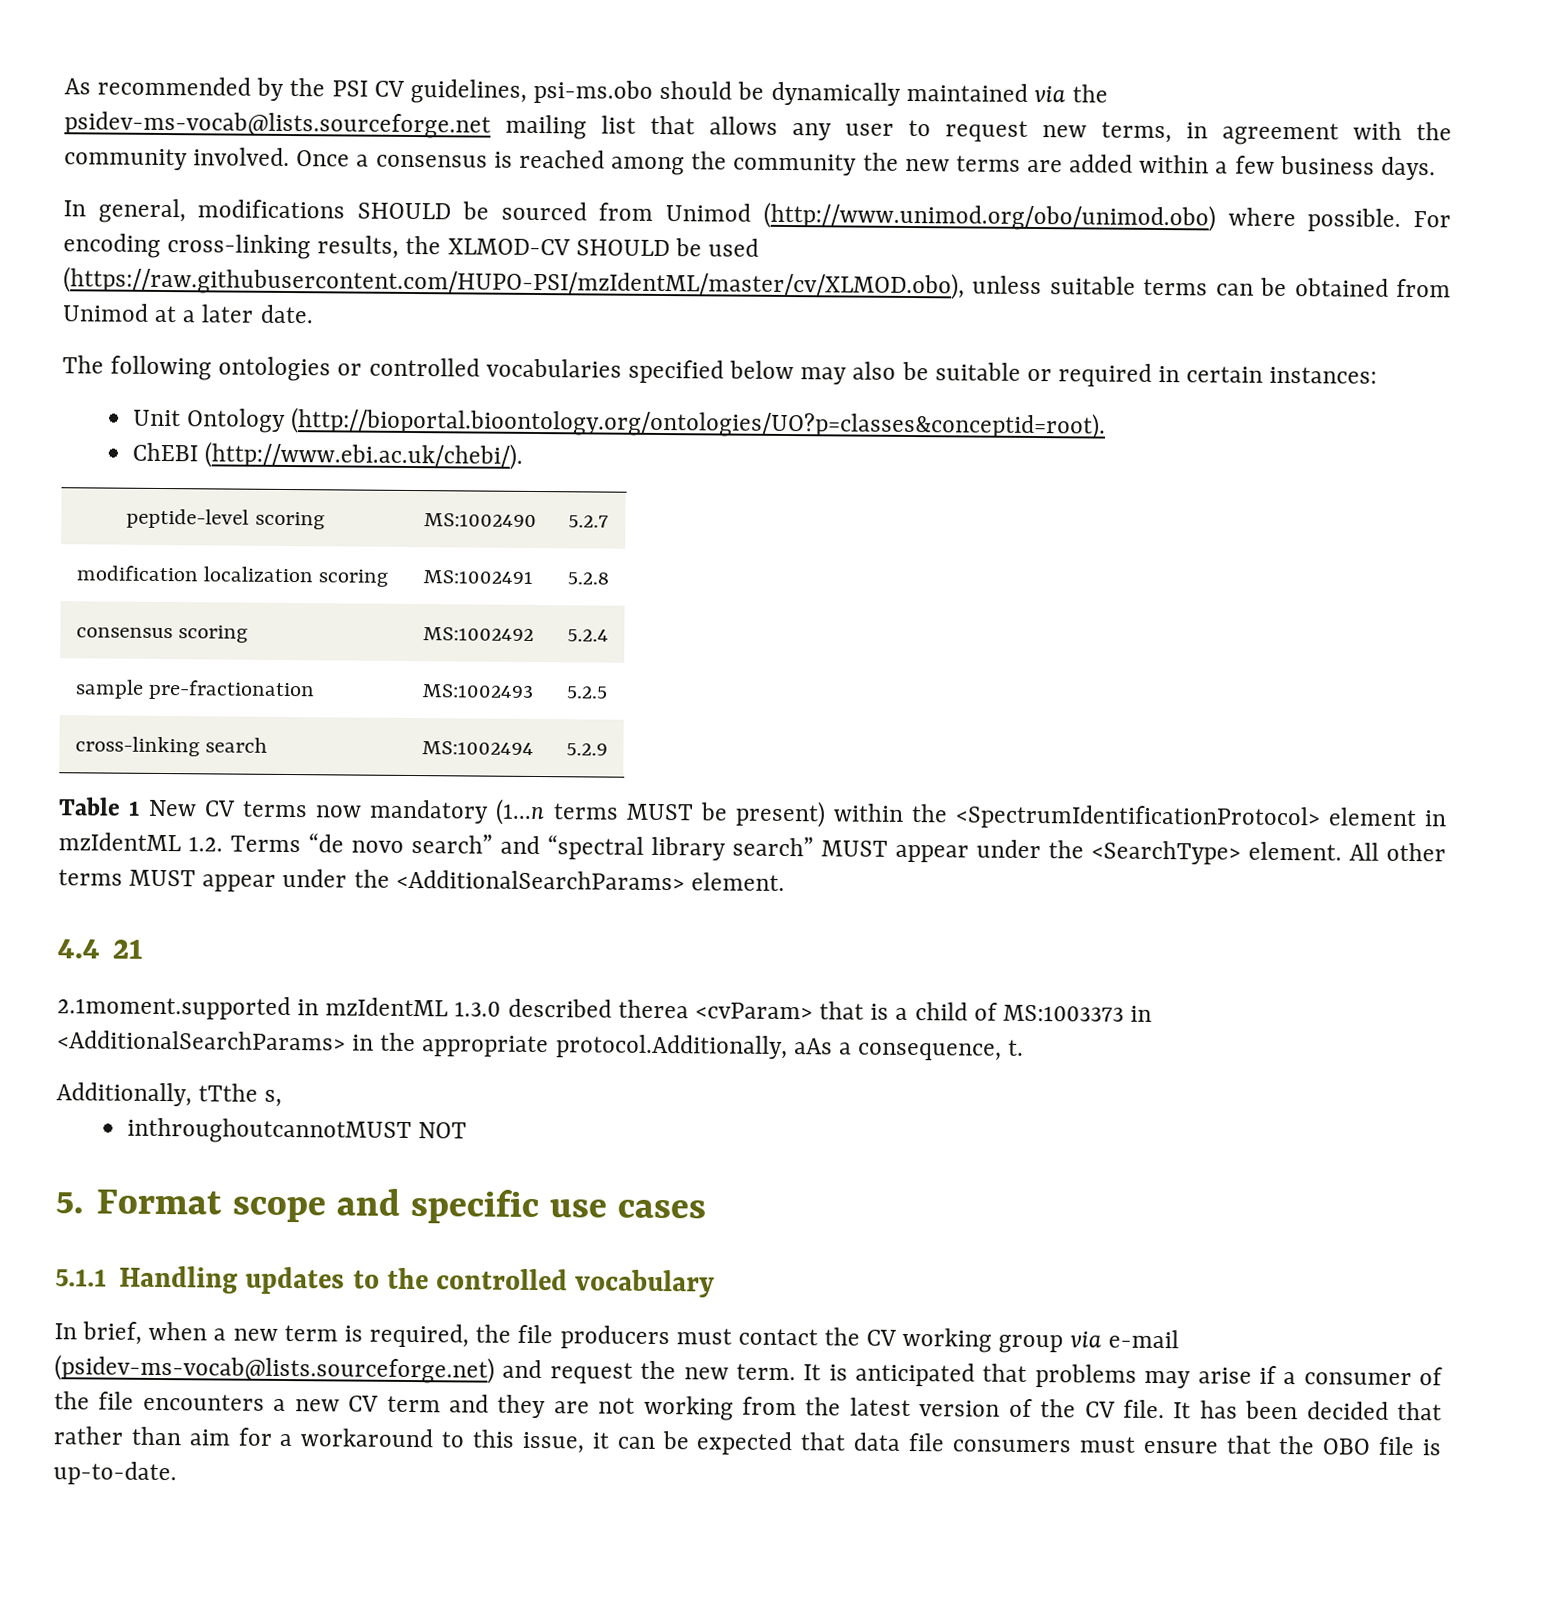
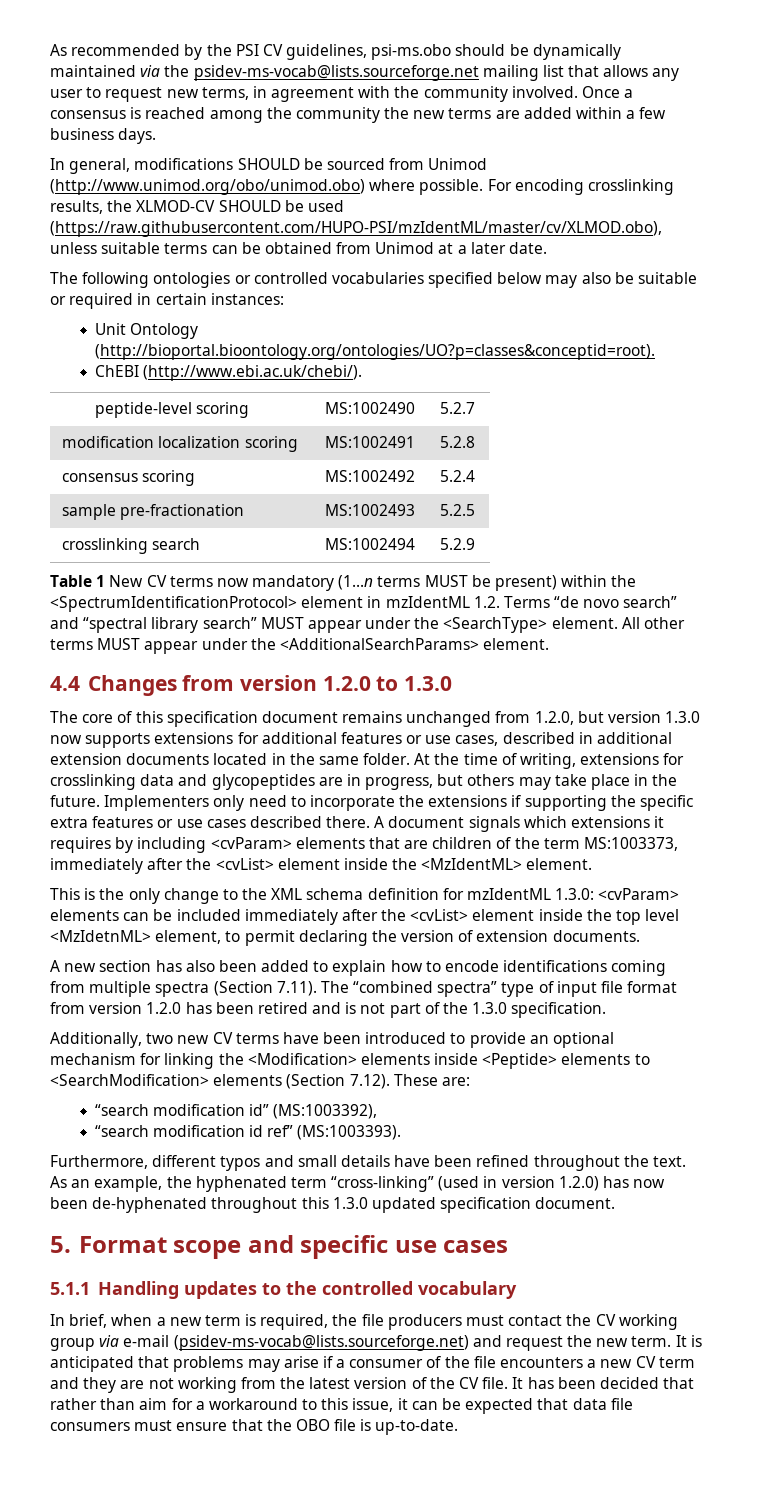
- For encoding cross-linking results, the XLMOD-CV SHOULD be used (https://raw.githubusercontent.com/HUPO-PSI/mzIdentML/master/cv/XLMOD.obo), unless suitable terms can be obtained from Unimod at a later date.
+ For encoding crosslinking results, the XLMOD-CV SHOULD be used (https://raw.githubusercontent.com/HUPO-PSI/mzIdentML/master/cv/XLMOD.obo), unless suitable terms can be obtained from Unimod at a later date.
- cross-linking search | MS:1002494 | 5.2.9
+ crosslinking search | MS:1002494 | 5.2.9
- 4.4 21
- 2.1moment.supported in mzIdentML 1.3.0 described therea <cvParam> that is a child of MS:1003373 in <AdditionalSearchParams> in the appropriate protocol.Additionally, aAs a consequence, t.
- Additionally, tTthe s,
- inthroughoutcannotMUST NOT
+ 4.4 Changes from version 1.2.0 to 1.3.0
+ The core of this specification document remains unchanged from 1.2.0, but version 1.3.0 now supports extensions for additional features or use cases, described in additional extension documents located in the same folder. At the time of writing, extensions for crosslinking data and glycopeptides are in progress, but others may take place in the future. Implementers only need to incorporate the extensions if supporting the specific extra features or use cases described there. A document signals which extensions it requires by including <cvParam> elements that are children of the term MS:1003373, immediately after the <cvList> element inside the <MzIdentML> element.
+ This is the only change to the XML schema definition for mzIdentML 1.3.0: <cvParam> elements can be included immediately after the <cvList> element inside the top level <MzIdetnML> element, to permit declaring the version of extension documents.
+ A new section has also been added to explain how to encode identifications coming from multiple spectra (Section 7.11). The “combined spectra” type of input file format from version 1.2.0 has been retired and is not part of the 1.3.0 specification.
+ Additionally, two new CV terms have been introduced to provide an optional mechanism for linking the <Modification> elements inside <Peptide> elements to <SearchModification> elements (Section 7.12). These are:
+ “search modification id” (MS:1003392),
+ “search modification id ref” (MS:1003393).
+ Furthermore, different typos and small details have been refined throughout the text. As an example, the hyphenated term “cross-linking” (used in version 1.2.0) has now been de-hyphenated throughout this 1.3.0 updated specification document.

